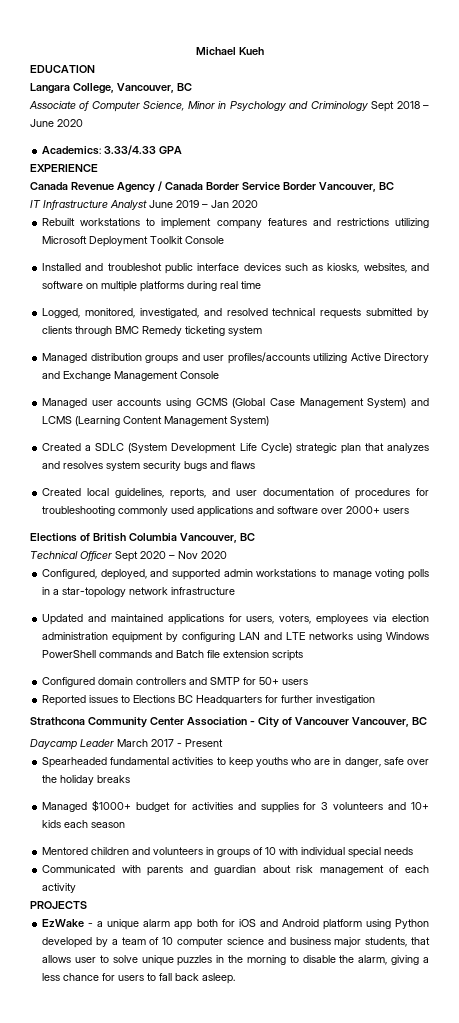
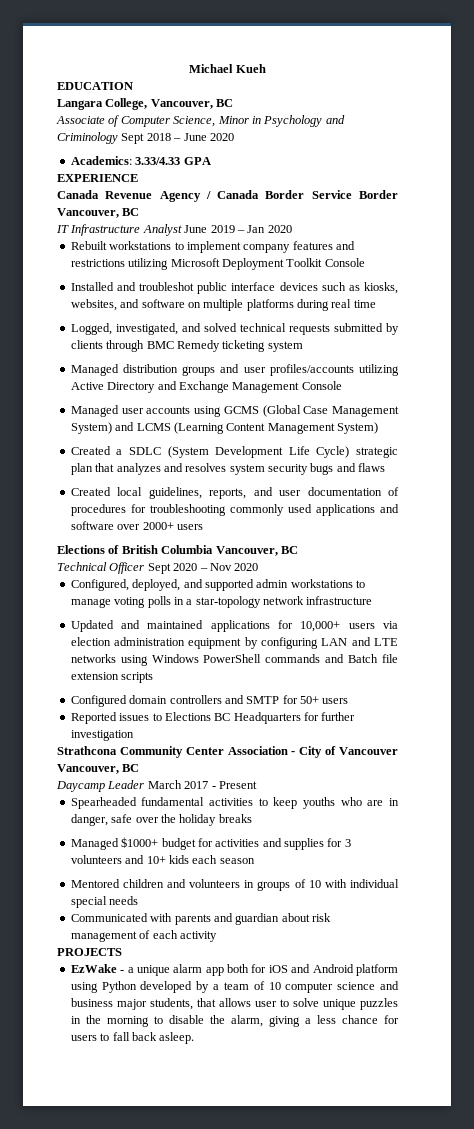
- Logged, monitored, investigated, and resolved technical requests submitted by clients through BMC Remedy ticketing system
+ Logged, investigated, and solved technical requests submitted by clients through BMC Remedy ticketing system
- Updated and maintained applications for users, voters, employees via election administration equipment by configuring LAN and LTE networks using Windows PowerShell commands and Batch file extension scripts
+ Updated and maintained applications for 10,000+ users via election administration equipment by configuring LAN and LTE networks using Windows PowerShell commands and Batch file extension scripts

